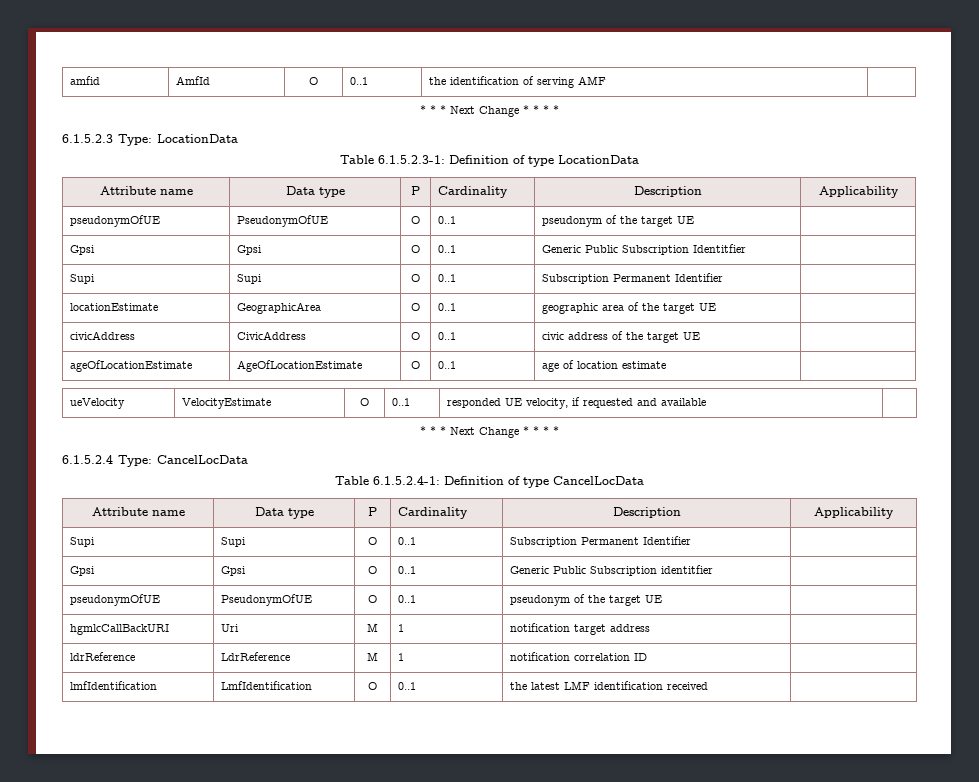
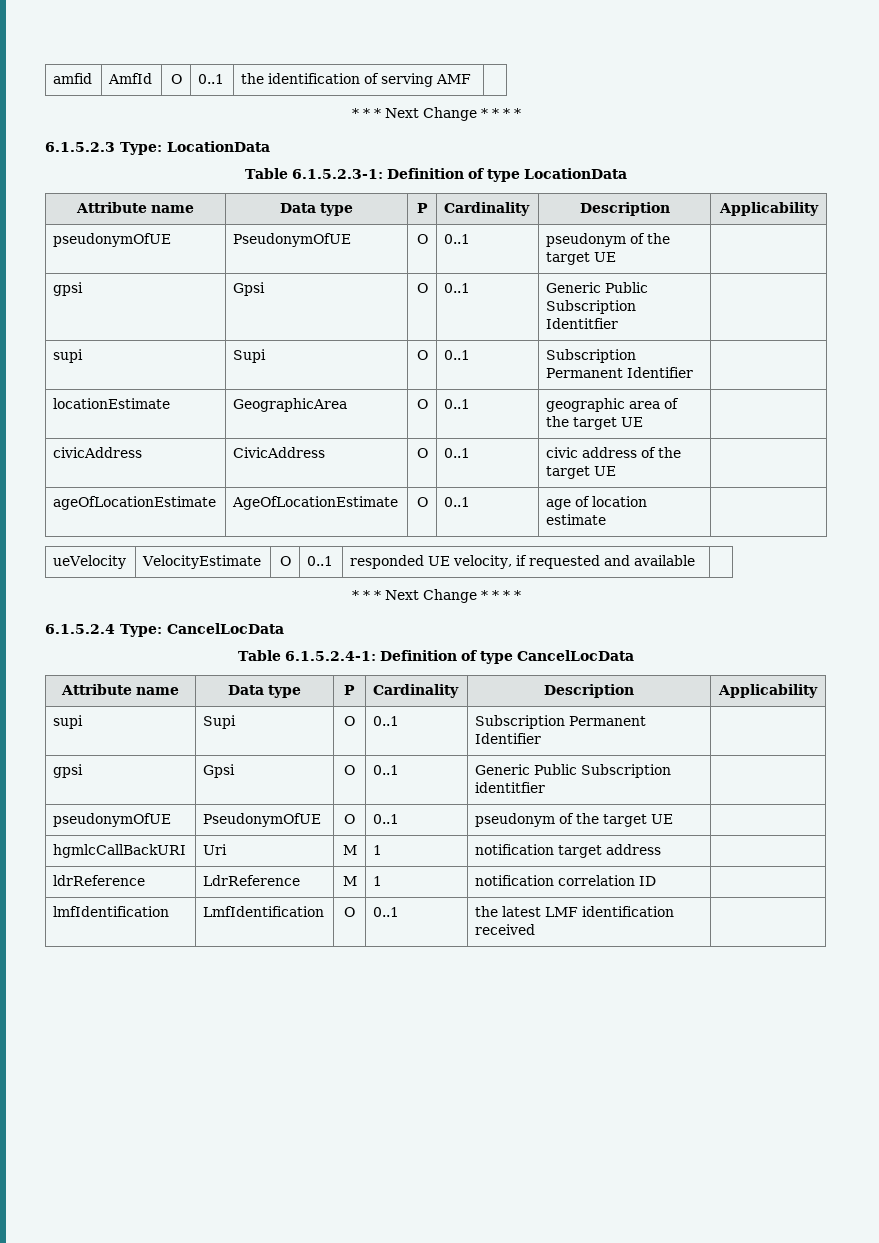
- Gpsi | Gpsi | O | 0..1 | Generic Public Subscription Identitfier |
- Supi | Supi | O | 0..1 | Subscription Permanent Identifier |
+ gpsi | Gpsi | O | 0..1 | Generic Public Subscription Identitfier |
+ supi | Supi | O | 0..1 | Subscription Permanent Identifier |
  Table 6.1.5.2.4-1: Definition of type CancelLocData
  Attribute name | Data type | P | Cardinality | Description | Applicability
- Supi | Supi | O | 0..1 | Subscription Permanent Identifier |
- Gpsi | Gpsi | O | 0..1 | Generic Public Subscription identitfier |
+ supi | Supi | O | 0..1 | Subscription Permanent Identifier |
+ gpsi | Gpsi | O | 0..1 | Generic Public Subscription identitfier |

